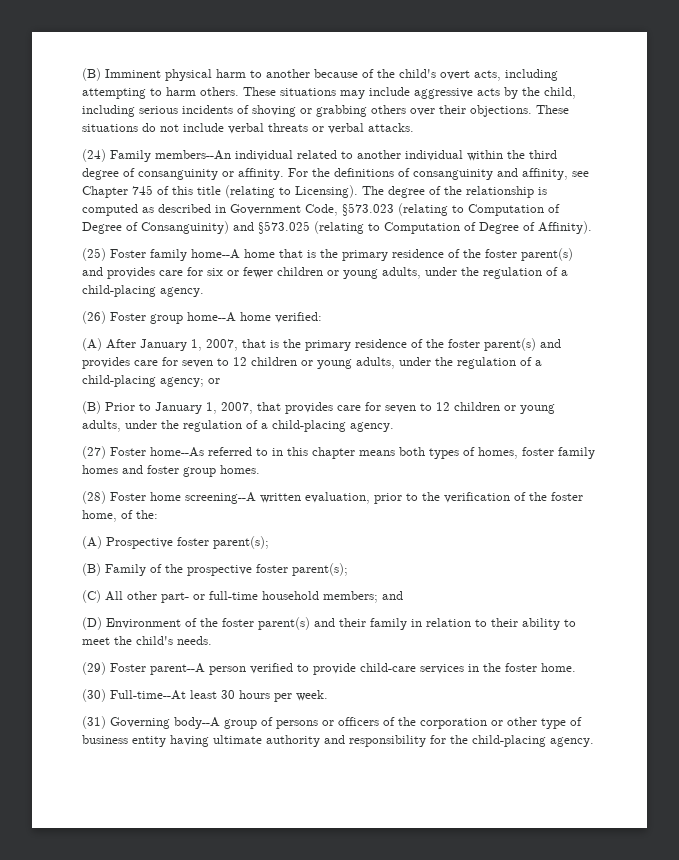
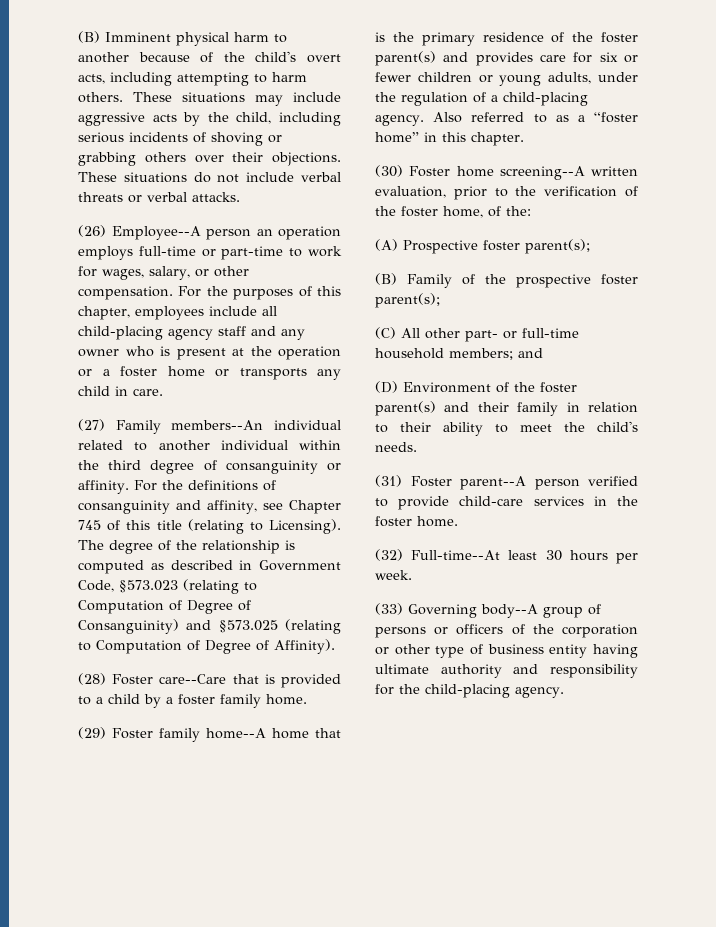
- (24) Family members--An individual related to another individual within the third degree of consanguinity or affinity.
+ (26) Employee--A person an operation employs full-time or part-time to work for wages, salary, or other compensation. For the purposes of this chapter, employees include all child-placing agency staff and any owner who is present at the operation or a foster home or transports any child in care.
+ (27) Family members--An individual related to another individual within the third degree of consanguinity or affinity.
- (25) Foster family home--A home that is the primary residence of the foster parent(s) and provides care for six or fewer children or young adults, under the regulation of a child-placing agency.
- (26) Foster group home--A home verified:
- (A) After January 1, 2007, that is the primary residence of the foster parent(s) and provides care for seven to 12 children or young adults, under the regulation of a child-placing agency; or
- (B) Prior to January 1, 2007, that provides care for seven to 12 children or young adults, under the regulation of a child-placing agency.
- (27) Foster home--As referred to in this chapter means both types of homes, foster family homes and foster group homes.
- (28) Foster home screening--A written evaluation, prior to the verification of the foster home, of the:
+ (28) Foster care--Care that is provided to a child by a foster family home.
+ (29) Foster family home--A home that is the primary residence of the foster parent(s) and provides care for six or fewer children or young adults, under the regulation of a child-placing agency. Also referred to as a “foster home” in this chapter.
+ (30) Foster home screening--A written evaluation, prior to the verification of the foster home, of the:
- (29) Foster parent--A person verified to provide child-care services in the foster home.
+ (31) Foster parent--A person verified to provide child-care services in the foster home.
- (30) Full-time--At least 30 hours per week.
+ (32) Full-time--At least 30 hours per week.
- (31) Governing body--A group of persons or officers of the corporation or other type of business entity having ultimate authority and responsibility for the child-placing agency.
+ (33) Governing body--A group of persons or officers of the corporation or other type of business entity having ultimate authority and responsibility for the child-placing agency.

